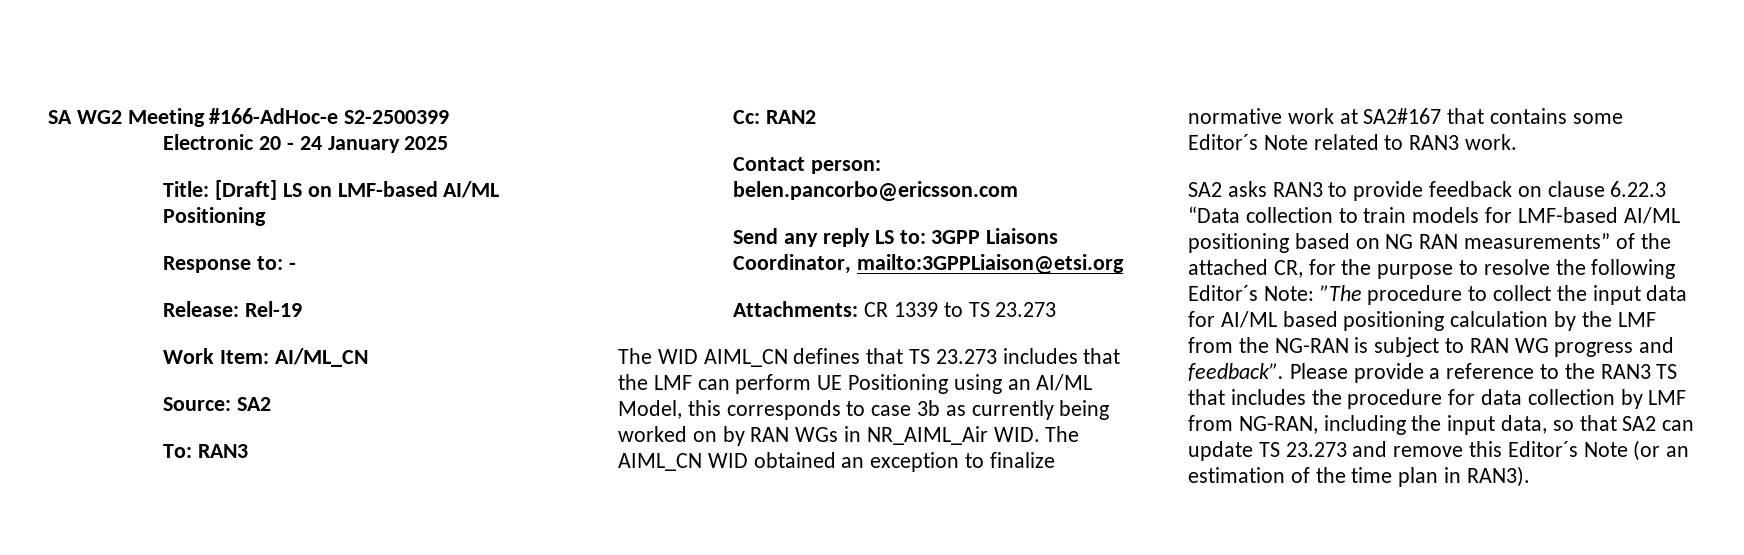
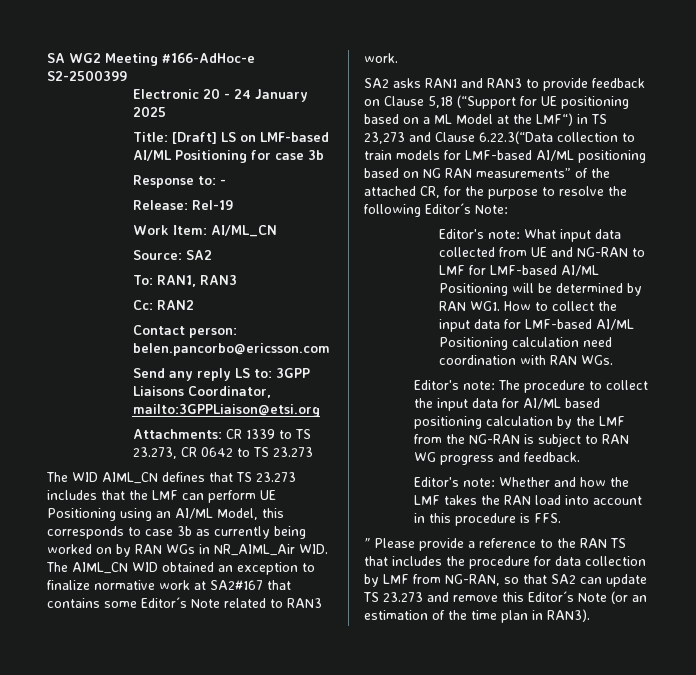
- Title: [Draft] LS on LMF-based AI/ML Positioning
+ Title: [Draft] LS on LMF-based AI/ML Positioning for case 3b
- To: RAN3
+ To: RAN1, RAN3
- Attachments: CR 1339 to TS 23.273
+ Attachments: CR 1339 to TS 23.273, CR 0642 to TS 23.273
- SA2 asks RAN3 to provide feedback on clause 6.22.3 “Data collection to train models for LMF-based AI/ML positioning based on NG RAN measurements” of the attached CR, for the purpose to resolve the following Editor´s Note: ”The procedure to collect the input data for AI/ML based positioning calculation by the LMF from the NG-RAN is subject to RAN WG progress and feedback”. Please provide a reference to the RAN3 TS that includes the procedure for data collection by LMF from NG-RAN, including the input data, so that SA2 can update TS 23.273 and remove this Editor´s Note (or an estimation of the time plan in RAN3).
+ SA2 asks RAN1 and RAN3 to provide feedback on Clause 5,18 (“Support for UE positioning based on a ML Model at the LMF“) in TS 23,273 and Clause 6.22.3(“Data collection to train models for LMF-based AI/ML positioning based on NG RAN measurements” of the attached CR, for the purpose to resolve the following Editor´s Note:
+ Editor's note: What input data collected from UE and NG-RAN to LMF for LMF-based AI/ML Positioning will be determined by RAN WG1. How to collect the input data for LMF-based AI/ML Positioning calculation need coordination with RAN WGs.
+ Editor's note: The procedure to collect the input data for AI/ML based positioning calculation by the LMF from the NG-RAN is subject to RAN WG progress and feedback.
+ Editor's note: Whether and how the LMF takes the RAN load into account in this procedure is FFS.
+ ” Please provide a reference to the RAN TS that includes the procedure for data collection by LMF from NG-RAN, so that SA2 can update TS 23.273 and remove this Editor´s Note (or an estimation of the time plan in RAN3).

